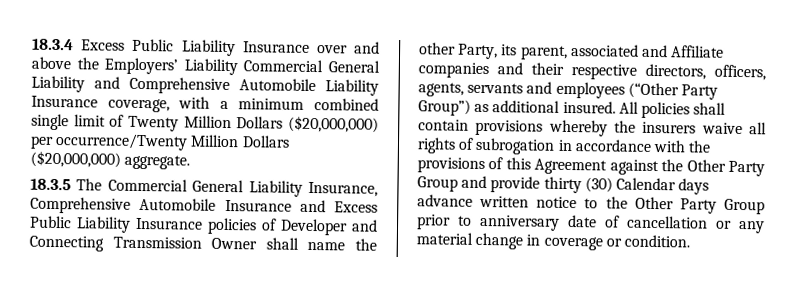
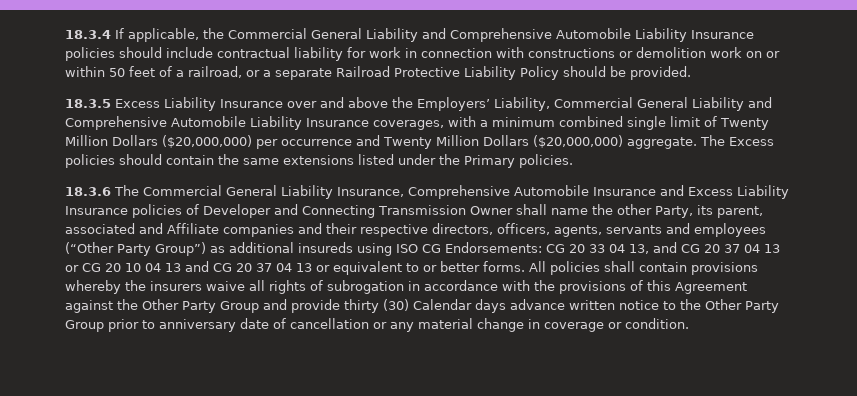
- 18.3.4 Excess Public Liability Insurance over and above the Employers’ Liability Commercial General Liability and Comprehensive Automobile Liability Insurance coverage, with a minimum combined single limit of Twenty Million Dollars ($20,000,000) per occurrence/Twenty Million Dollars ($20,000,000) aggregate.
- 18.3.5 The Commercial General Liability Insurance, Comprehensive Automobile Insurance and Excess Public Liability Insurance policies of Developer and Connecting Transmission Owner shall name the other Party, its parent, associated and Affiliate companies and their respective directors, officers, agents, servants and employees (“Other Party Group”) as additional insured.
+ 18.3.4 If applicable, the Commercial General Liability and Comprehensive Automobile Liability Insurance policies should include contractual liability for work in connection with constructions or demolition work on or within 50 feet of a railroad, or a separate Railroad Protective Liability Policy should be provided.
+ 18.3.5 Excess Liability Insurance over and above the Employers’ Liability, Commercial General Liability and Comprehensive Automobile Liability Insurance coverages, with a minimum combined single limit of Twenty Million Dollars ($20,000,000) per occurrence and Twenty Million Dollars ($20,000,000) aggregate. The Excess policies should contain the same extensions listed under the Primary policies.
+ 18.3.6 The Commercial General Liability Insurance, Comprehensive Automobile Insurance and Excess Liability Insurance policies of Developer and Connecting Transmission Owner shall name the other Party, its parent, associated and Affiliate companies and their respective directors, officers, agents, servants and employees (“Other Party Group”) as additional insureds using ISO CG Endorsements: CG 20 33 04 13, and CG 20 37 04 13 or CG 20 10 04 13 and CG 20 37 04 13 or equivalent to or better forms.

